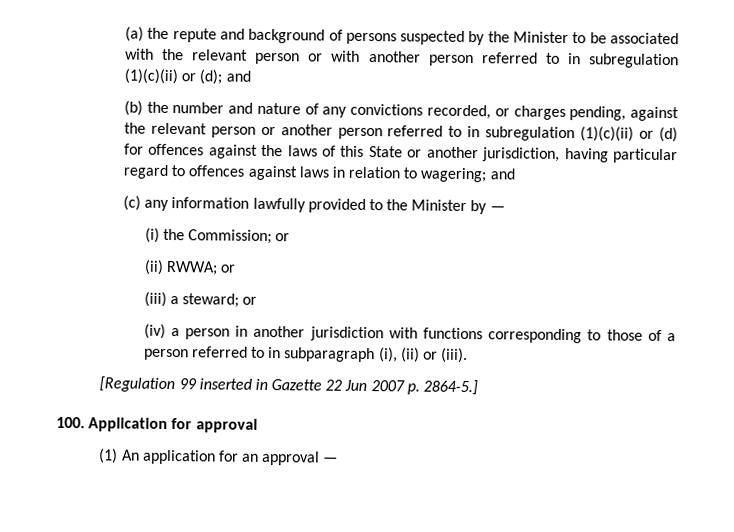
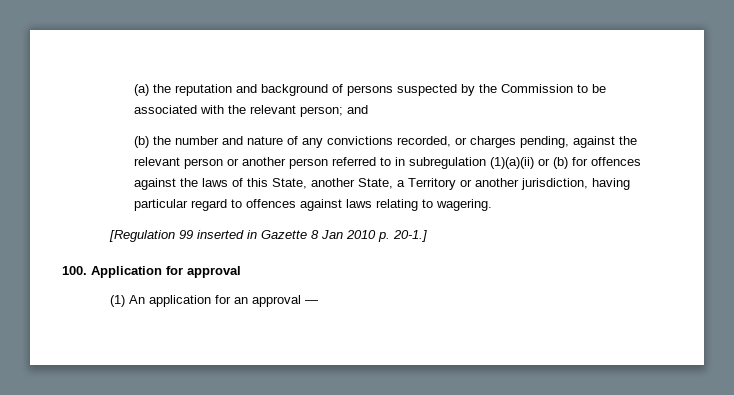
- (a) the repute and background of persons suspected by the Minister to be associated with the relevant person or with another person referred to in subregulation (1)(c)(ii) or (d); and
+ (a) the reputation and background of persons suspected by the Commission to be associated with the relevant person; and
- (b) the number and nature of any convictions recorded, or charges pending, against the relevant person or another person referred to in subregulation (1)(c)(ii) or (d) for offences against the laws of this State or another jurisdiction, having particular regard to offences against laws in relation to wagering; and
- (c) any information lawfully provided to the Minister by —
- (i) the Commission; or
- (ii) RWWA; or
- (iii) a steward; or
- (iv) a person in another jurisdiction with functions corresponding to those of a person referred to in subparagraph (i), (ii) or (iii).
+ (b) the number and nature of any convictions recorded, or charges pending, against the relevant person or another person referred to in subregulation (1)(a)(ii) or (b) for offences against the laws of this State, another State, a Territory or another jurisdiction, having particular regard to offences against laws relating to wagering.
- [Regulation 99 inserted in Gazette 22 Jun 2007 p. 2864-5.]
+ [Regulation 99 inserted in Gazette 8 Jan 2010 p. 20-1.]

